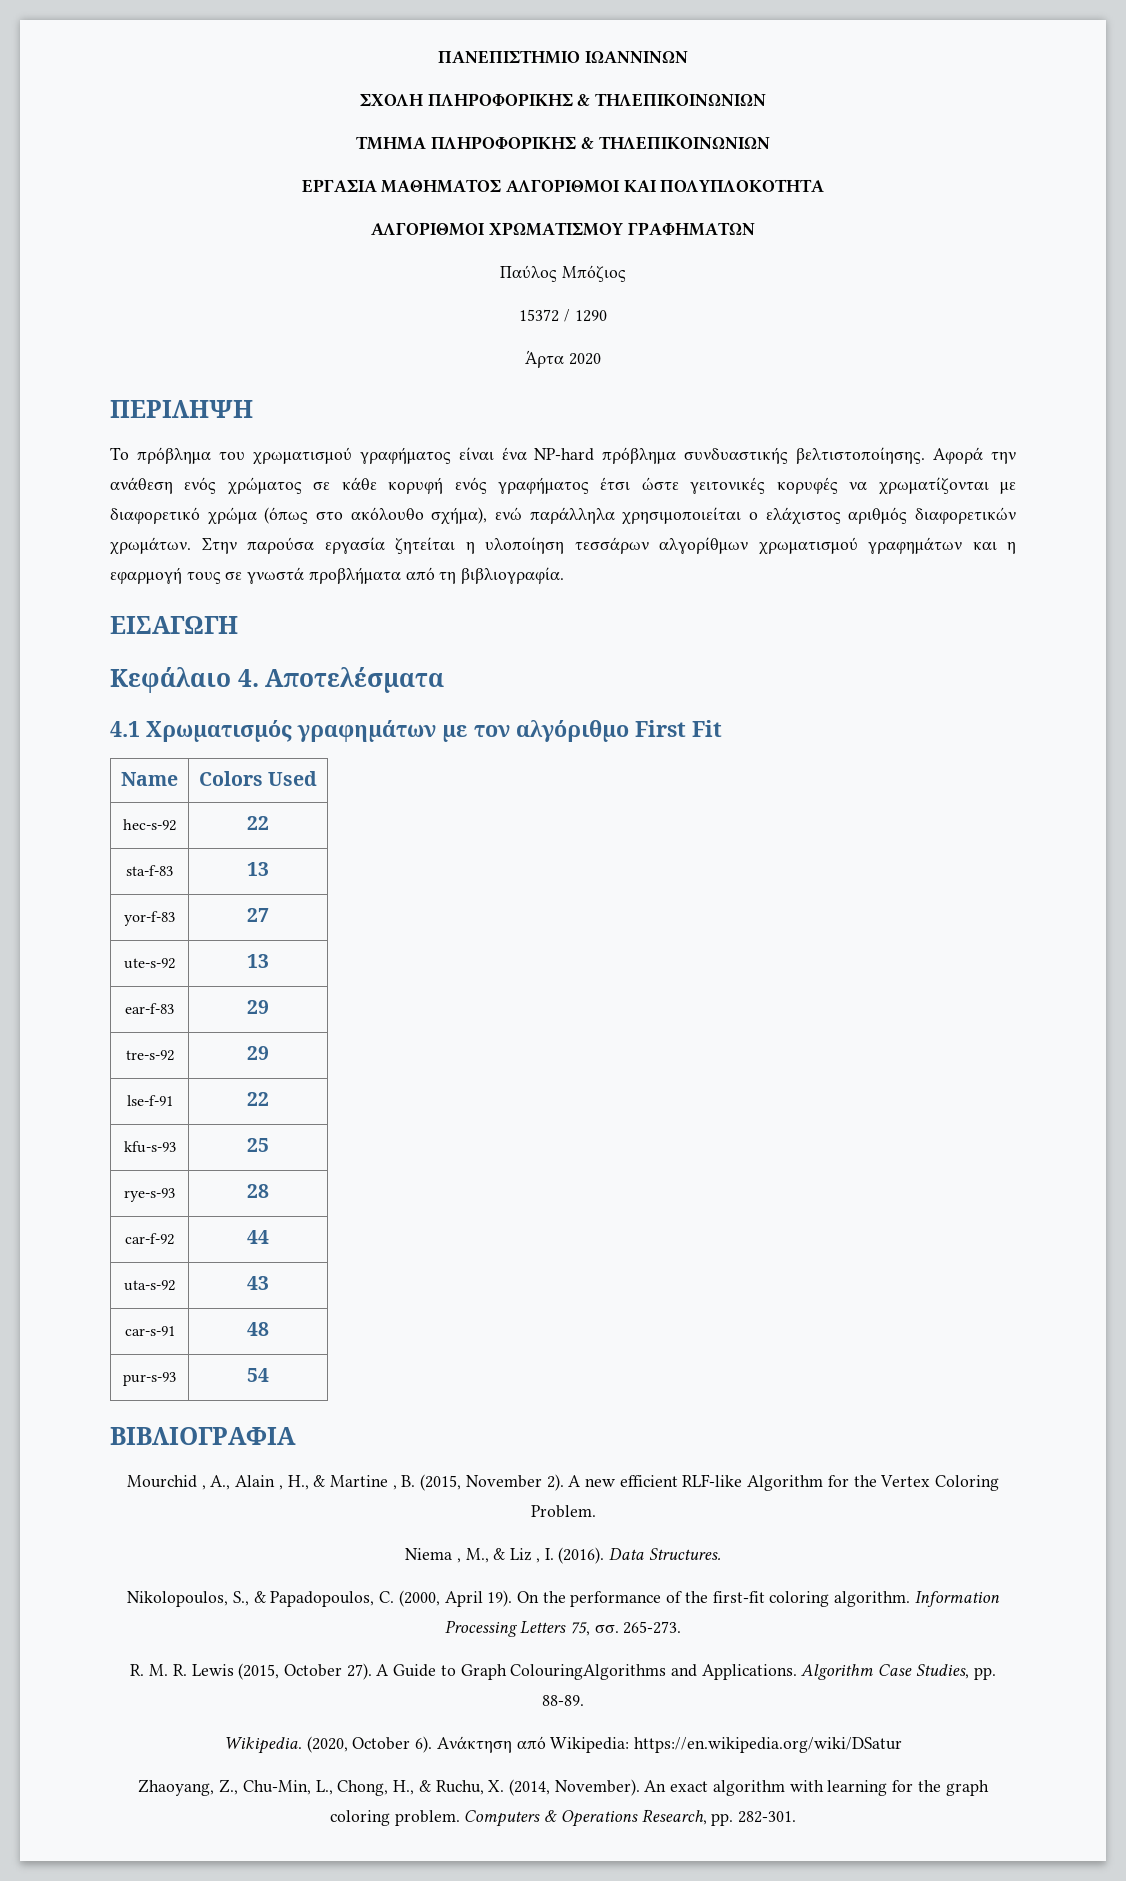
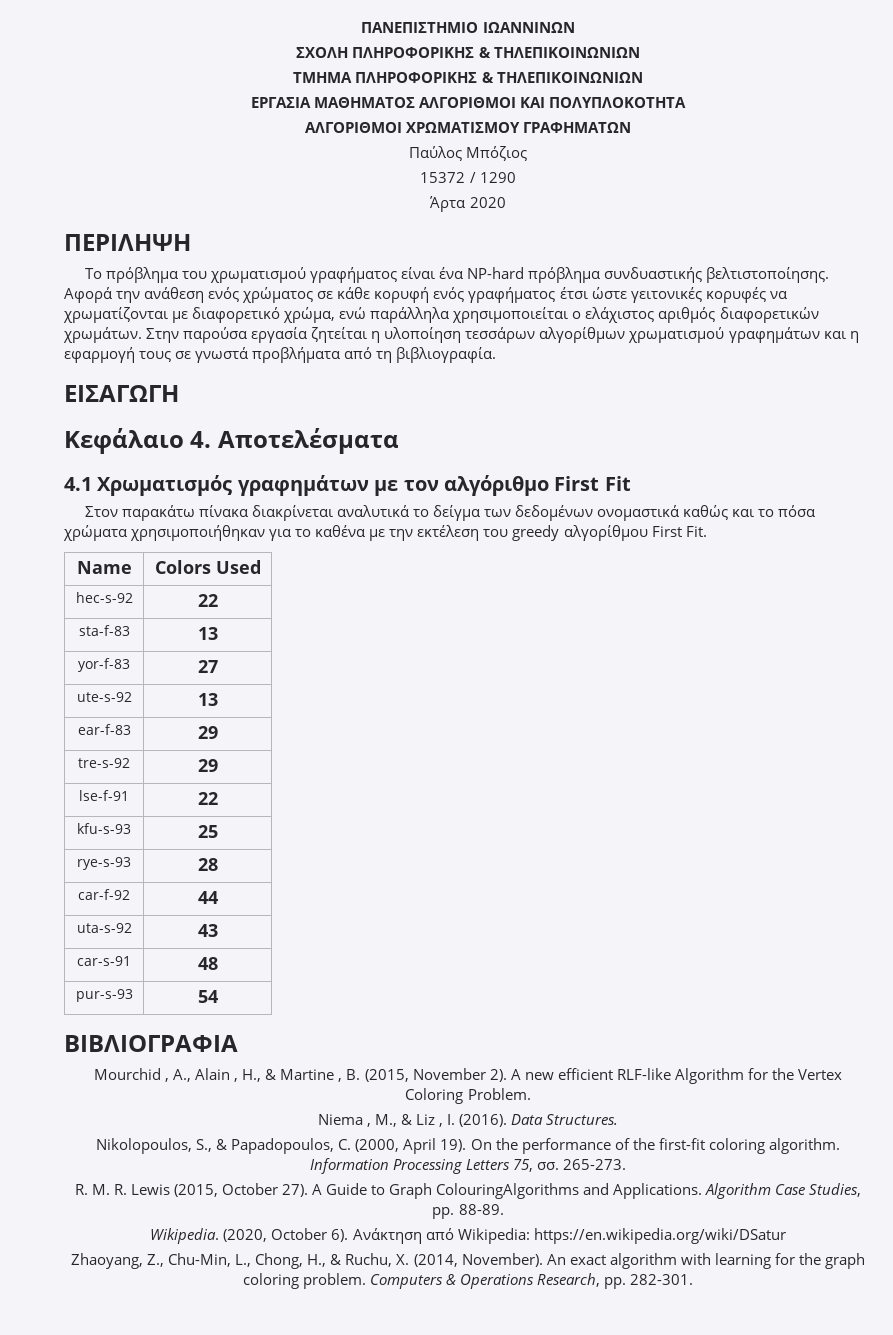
- Αφορά την ανάθεση ενός χρώματος σε κάθε κορυφή ενός γραφήματος έτσι ώστε γειτονικές κορυφές να χρωματίζονται με διαφορετικό χρώμα (όπως στο ακόλουθο σχήμα), ενώ παράλληλα χρησιμοποιείται ο ελάχιστος αριθμός διαφορετικών χρωμάτων.
+ Αφορά την ανάθεση ενός χρώματος σε κάθε κορυφή ενός γραφήματος έτσι ώστε γειτονικές κορυφές να χρωματίζονται με διαφορετικό χρώμα, ενώ παράλληλα χρησιμοποιείται ο ελάχιστος αριθμός διαφορετικών χρωμάτων.
+ Στον παρακάτω πίνακα διακρίνεται αναλυτικά το δείγμα των δεδομένων ονομαστικά καθώς και το πόσα χρώματα χρησιμοποιήθηκαν για το καθένα με την εκτέλεση του greedy αλγορίθμου First Fit.

